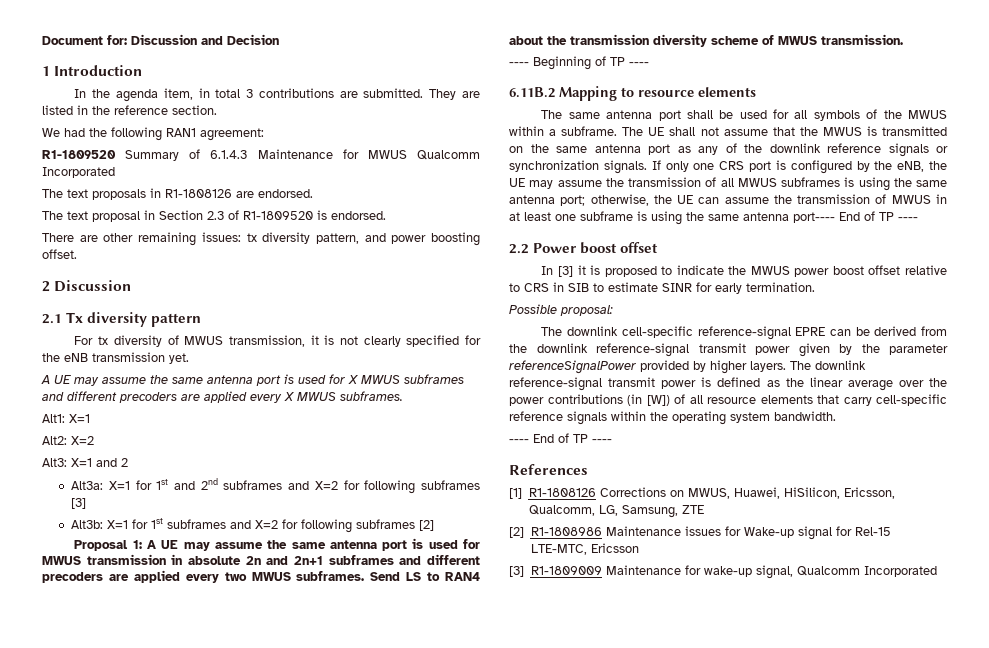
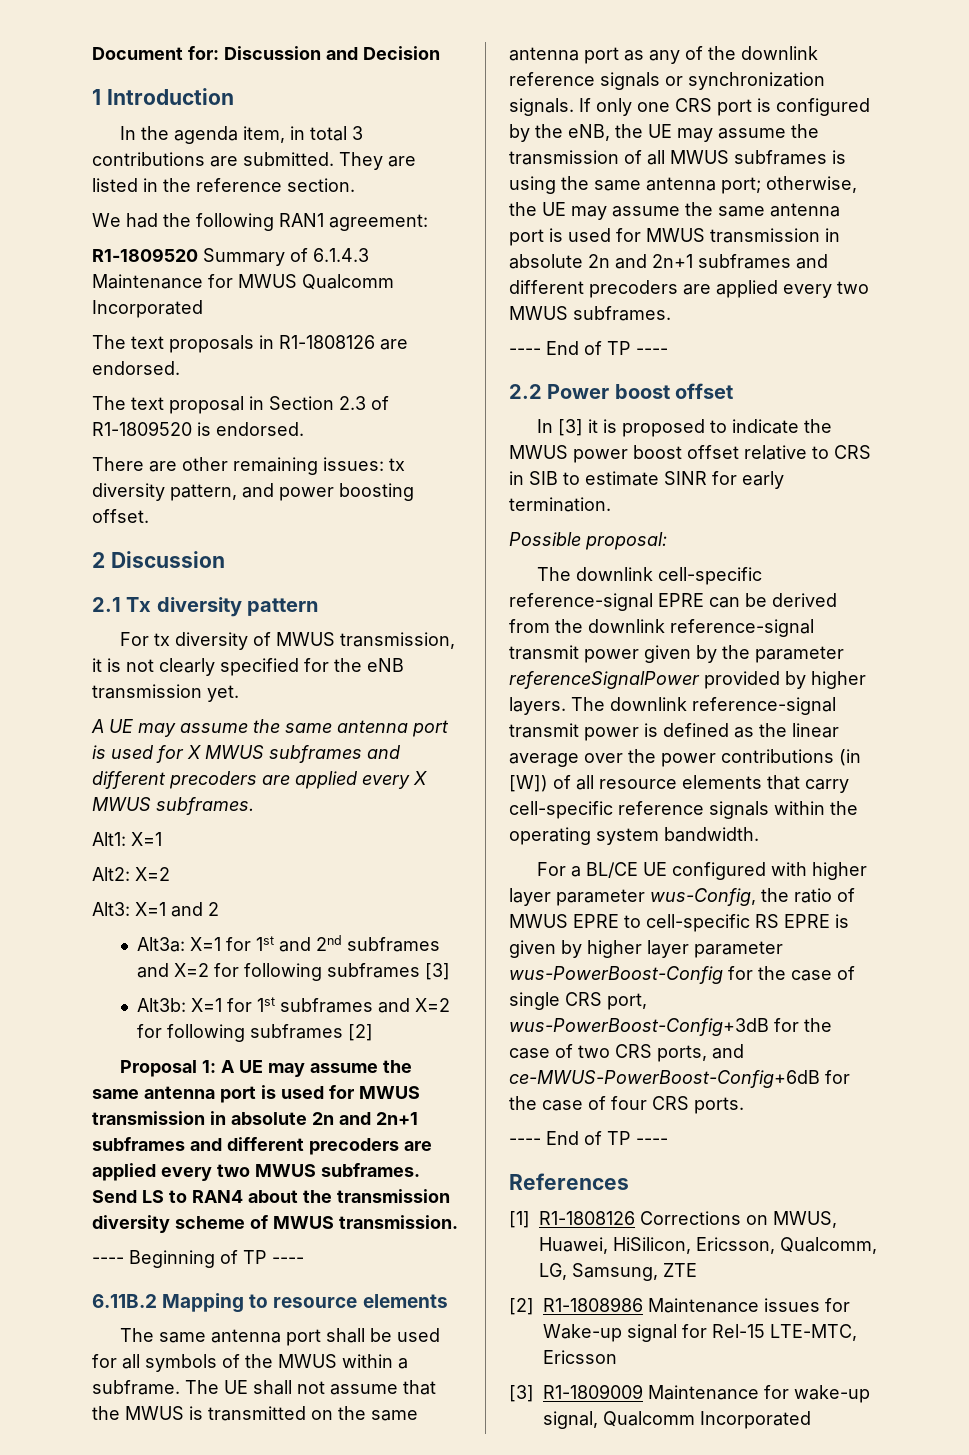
- If only one CRS port is configured by the eNB, the UE may assume the transmission of all MWUS subframes is using the same antenna port; otherwise, the UE can assume the transmission of MWUS in at least one subframe is using the same antenna port---- End of TP ----
+ If only one CRS port is configured by the eNB, the UE may assume the transmission of all MWUS subframes is using the same antenna port; otherwise, the UE may assume the same antenna port is used for MWUS transmission in absolute 2n and 2n+1 subframes and different precoders are applied every two MWUS subframes.
+ ---- End of TP ----
+ For a BL/CE UE configured with higher layer parameter wus-Config, the ratio of MWUS EPRE to cell-specific RS EPRE is given by higher layer parameter wus-PowerBoost-Config for the case of single CRS port, wus-PowerBoost-Config+3dB for the case of two CRS ports, and ce-MWUS-PowerBoost-Config+6dB for the case of four CRS ports.

